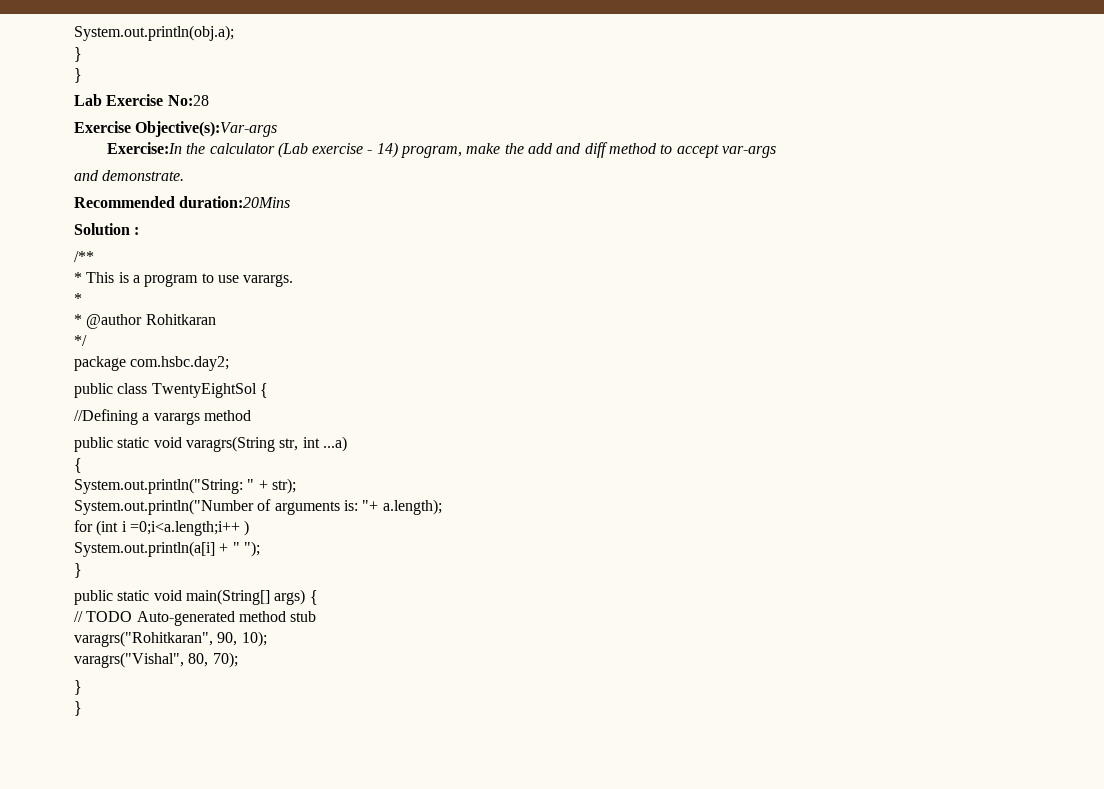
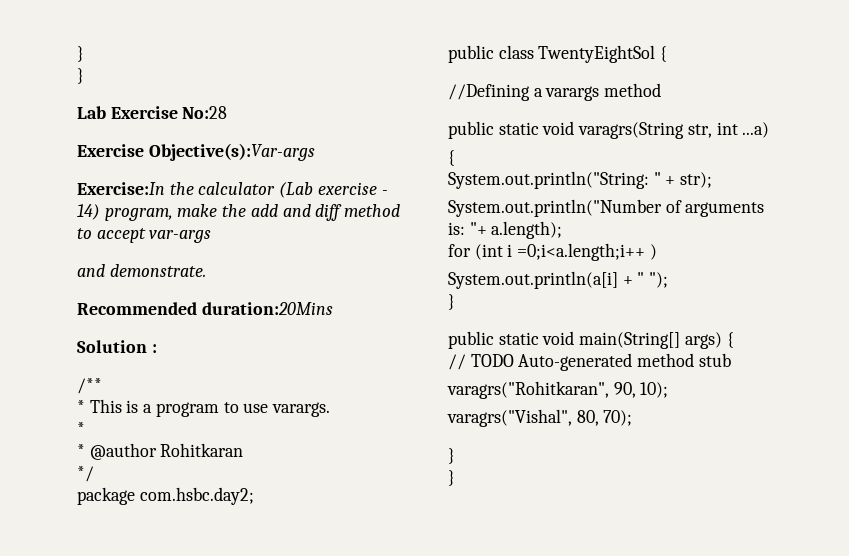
- System.out.println(obj.a);

